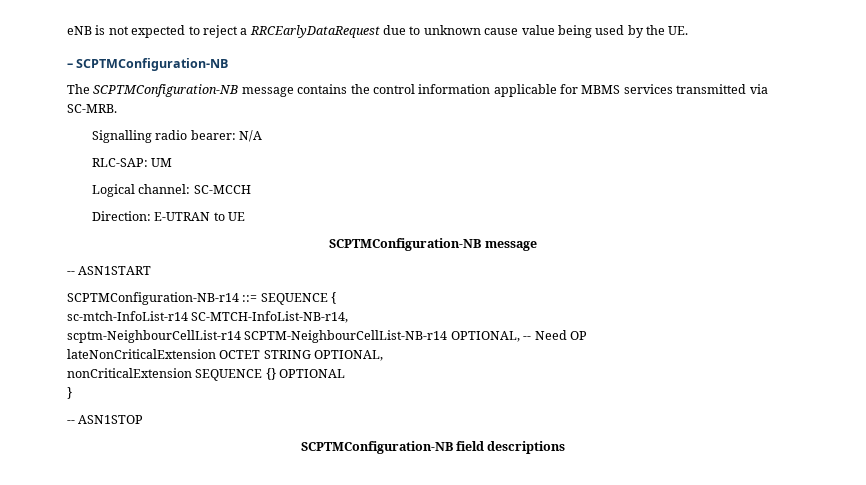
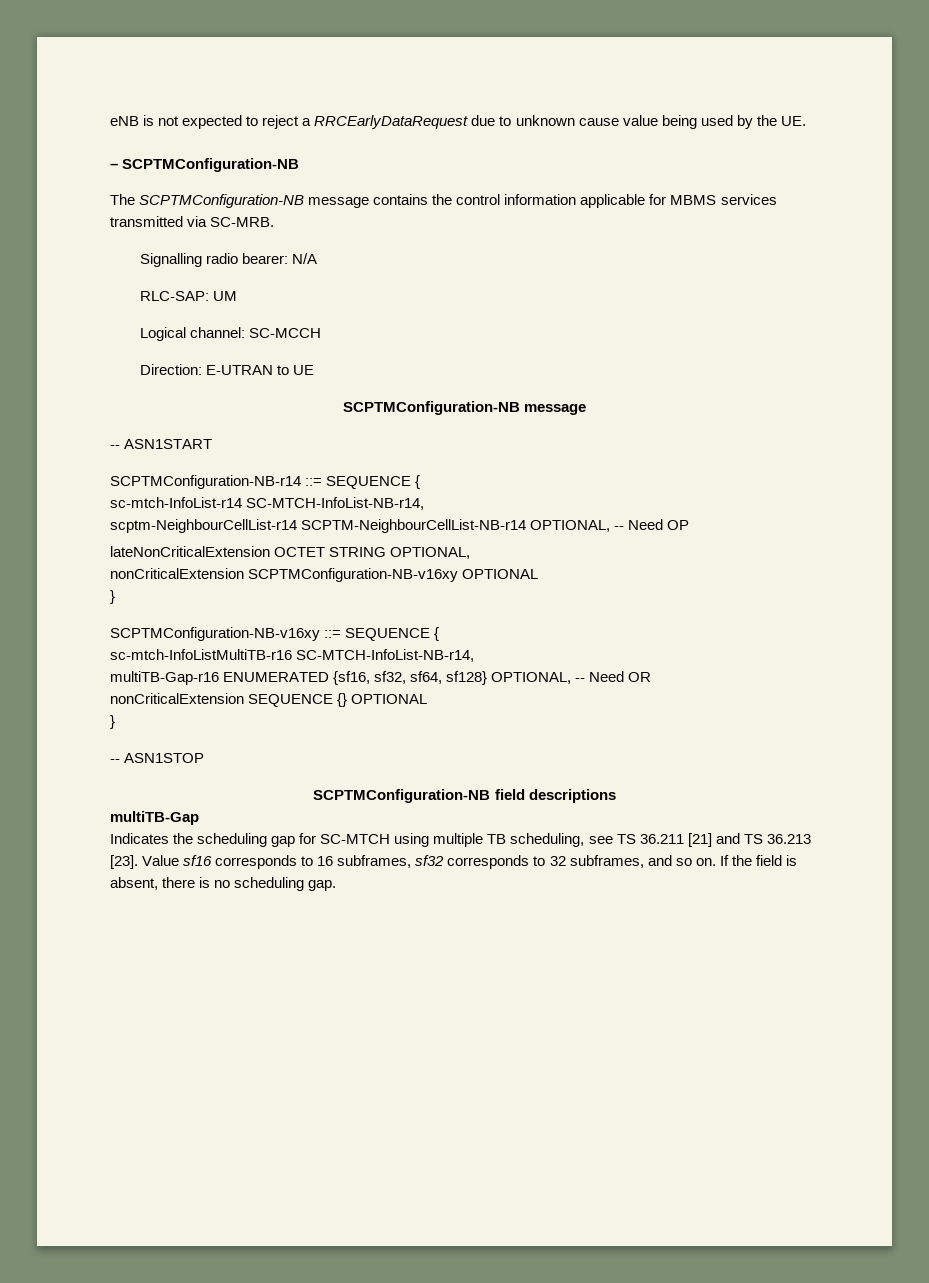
+ nonCriticalExtension SCPTMConfiguration-NB-v16xy OPTIONAL
+ }
+ SCPTMConfiguration-NB-v16xy ::= SEQUENCE {
+ sc-mtch-InfoListMultiTB-r16 SC-MTCH-InfoList-NB-r14,
+ multiTB-Gap-r16 ENUMERATED {sf16, sf32, sf64, sf128} OPTIONAL, -- Need OR
+ multiTB-Gap
+ Indicates the scheduling gap for SC-MTCH using multiple TB scheduling, see TS 36.211 [21] and TS 36.213 [23]. Value sf16 corresponds to 16 subframes, sf32 corresponds to 32 subframes, and so on. If the field is absent, there is no scheduling gap.

